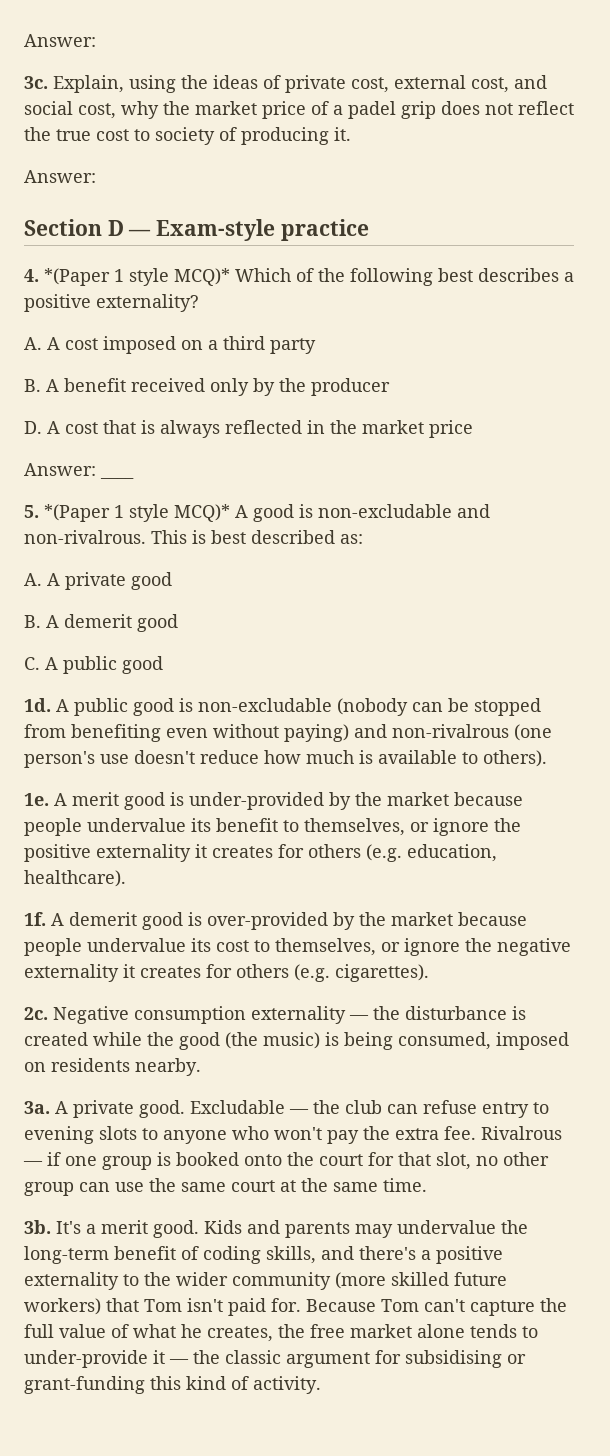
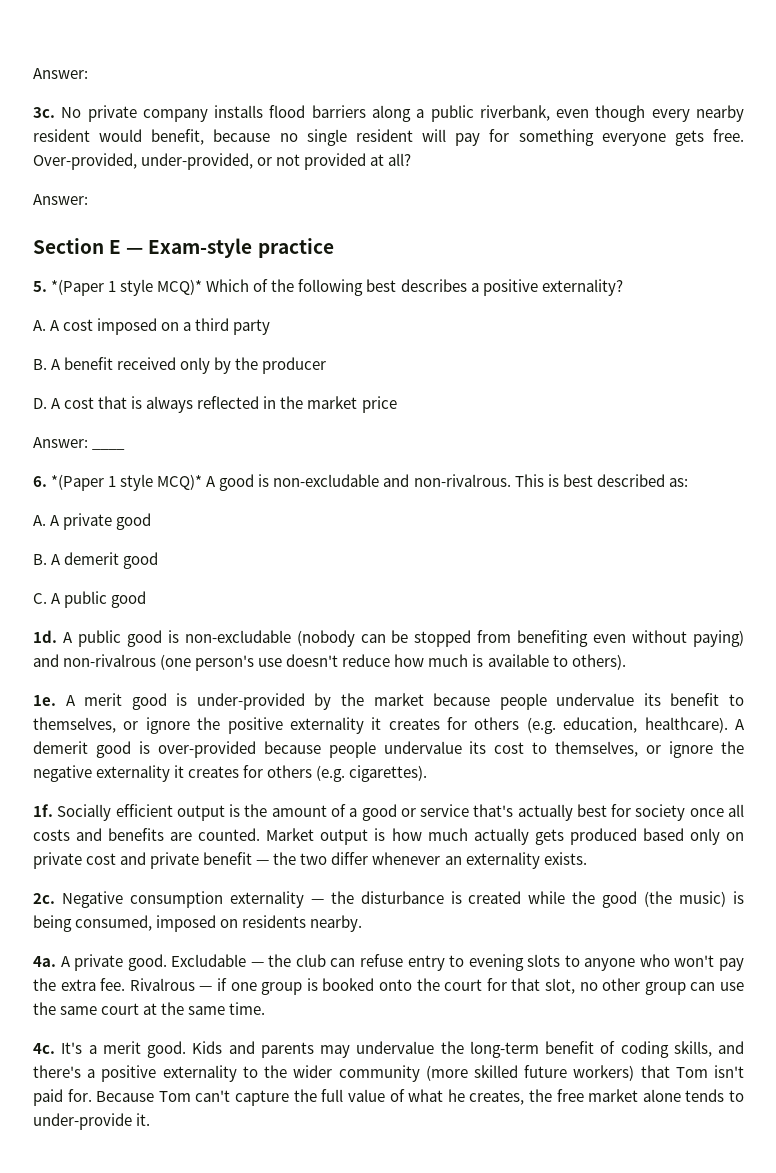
- Explain, using the ideas of private cost, external cost, and social cost, why the market price of a padel grip does not reflect the true cost to society of producing it.
+ No private company installs flood barriers along a public riverbank, even though every nearby resident would benefit, because no single resident will pay for something everyone gets free. Over-provided, under-provided, or not provided at all?
- Section D — Exam-style practice
+ Section E — Exam-style practice
- 4. *(Paper 1 style MCQ)* Which of the following best describes a positive externality?
+ 5. *(Paper 1 style MCQ)* Which of the following best describes a positive externality?
- 5. *(Paper 1 style MCQ)* A good is non-excludable and non-rivalrous.
+ 6. *(Paper 1 style MCQ)* A good is non-excludable and non-rivalrous.
- A merit good is under-provided by the market because people undervalue its benefit to themselves, or ignore the positive externality it creates for others (e.g. education, healthcare).
- 1f. A demerit good is over-provided by the market because people undervalue its cost to themselves, or ignore the negative externality it creates for others (e.g. cigarettes).
+ A merit good is under-provided by the market because people undervalue its benefit to themselves, or ignore the positive externality it creates for others (e.g. education, healthcare). A demerit good is over-provided because people undervalue its cost to themselves, or ignore the negative externality it creates for others (e.g. cigarettes).
+ 1f. Socially efficient output is the amount of a good or service that's actually best for society once all costs and benefits are counted. Market output is how much actually gets produced based only on private cost and private benefit — the two differ whenever an externality exists.
- 3a.
+ 4a.
- 3b.
+ 4c.
- Because Tom can't capture the full value of what he creates, the free market alone tends to under-provide it — the classic argument for subsidising or grant-funding this kind of activity.
+ Because Tom can't capture the full value of what he creates, the free market alone tends to under-provide it.

